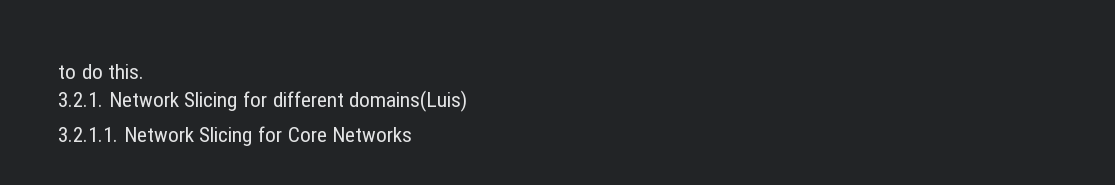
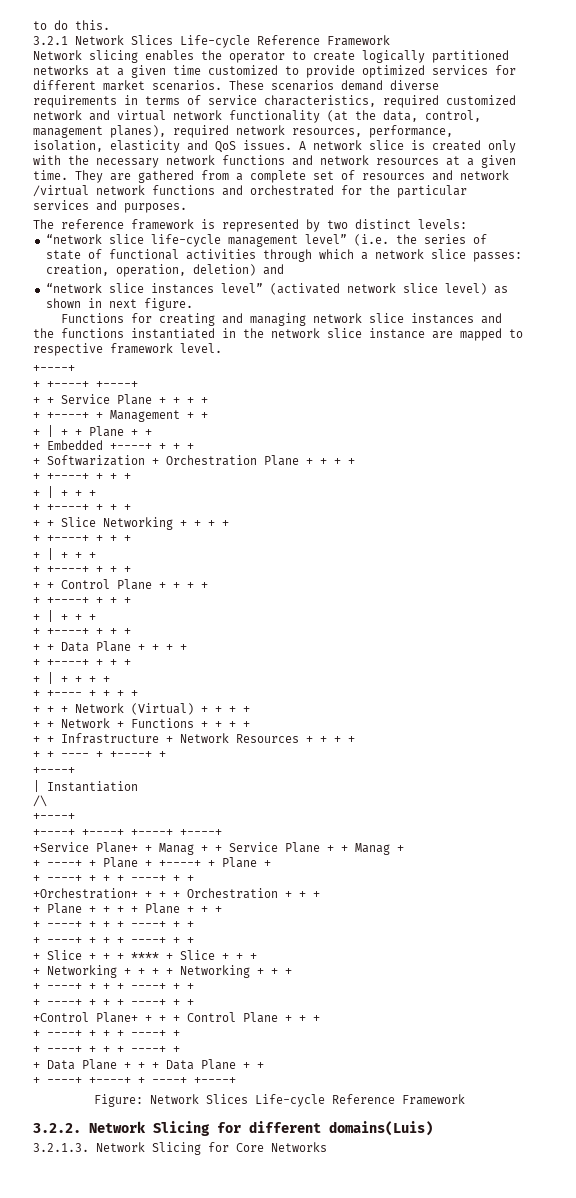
- 3.2.1. Network Slicing for different domains(Luis)
+ 3.2.1 Network Slices Life-cycle Reference Framework
+ Network slicing enables the operator to create logically partitioned networks at a given time customized to provide optimized services for different market scenarios. These scenarios demand diverse requirements in terms of service characteristics, required customized network and virtual network functionality (at the data, control, management planes), required network resources, performance, isolation, elasticity and QoS issues. A network slice is created only with the necessary network functions and network resources at a given time. They are gathered from a complete set of resources and network /virtual network functions and orchestrated for the particular services and purposes.
+ The reference framework is represented by two distinct levels:
+ “network slice life-cycle management level” (i.e. the series of state of functional activities through which a network slice passes: creation, operation, deletion) and
+ “network slice instances level” (activated network slice level) as shown in next figure.
+ Functions for creating and managing network slice instances and the functions instantiated in the network slice instance are mapped to respective framework level.
+ +----+
+ + +----+ +----+
+ + + Service Plane + + + +
+ + +----+ + Management + +
+ + | + + Plane + +
+ + Embedded +----+ + + +
+ + Softwarization + Orchestration Plane + + + +
+ + +----+ + + +
+ + | + + +
+ + +----+ + + +
+ + + Slice Networking + + + +
+ + +----+ + + +
+ + | + + +
+ + +----+ + + +
+ + + Control Plane + + + +
+ + +----+ + + +
+ + | + + +
+ + +----+ + + +
+ + + Data Plane + + + +
+ + +----+ + + +
+ + | + + + +
+ + +---- + + + +
+ + + + Network (Virtual) + + + +
+ + + Network + Functions + + + +
+ + + Infrastructure + Network Resources + + + +
+ + + ---- + +----+ +
+ +----+
+ | Instantiation
+ /\
+ +----+
+ +----+ +----+ +----+ +----+
+ +Service Plane+ + Manag + + Service Plane + + Manag +
+ + ----+ + Plane + +----+ + Plane +
+ + ----+ + + + ----+ + +
+ +Orchestration+ + + + Orchestration + + +
+ + Plane + + + + Plane + + +
+ + ----+ + + + ----+ + +
+ + ----+ + + + ----+ + +
+ + Slice + + + **** + Slice + + +
+ + Networking + + + + Networking + + +
+ + ----+ + + + ----+ + +
+ + ----+ + + + ----+ + +
+ +Control Plane+ + + + Control Plane + + +
+ + ----+ + + + ----+ +
+ + ----+ + + + ----+ +
+ + Data Plane + + + Data Plane + +
+ + ----+ +----+ + ----+ +----+
+ Figure: Network Slices Life-cycle Reference Framework
+ 3.2.2. Network Slicing for different domains(Luis)
- 3.2.1.1. Network Slicing for Core Networks
+ 3.2.1.3. Network Slicing for Core Networks

